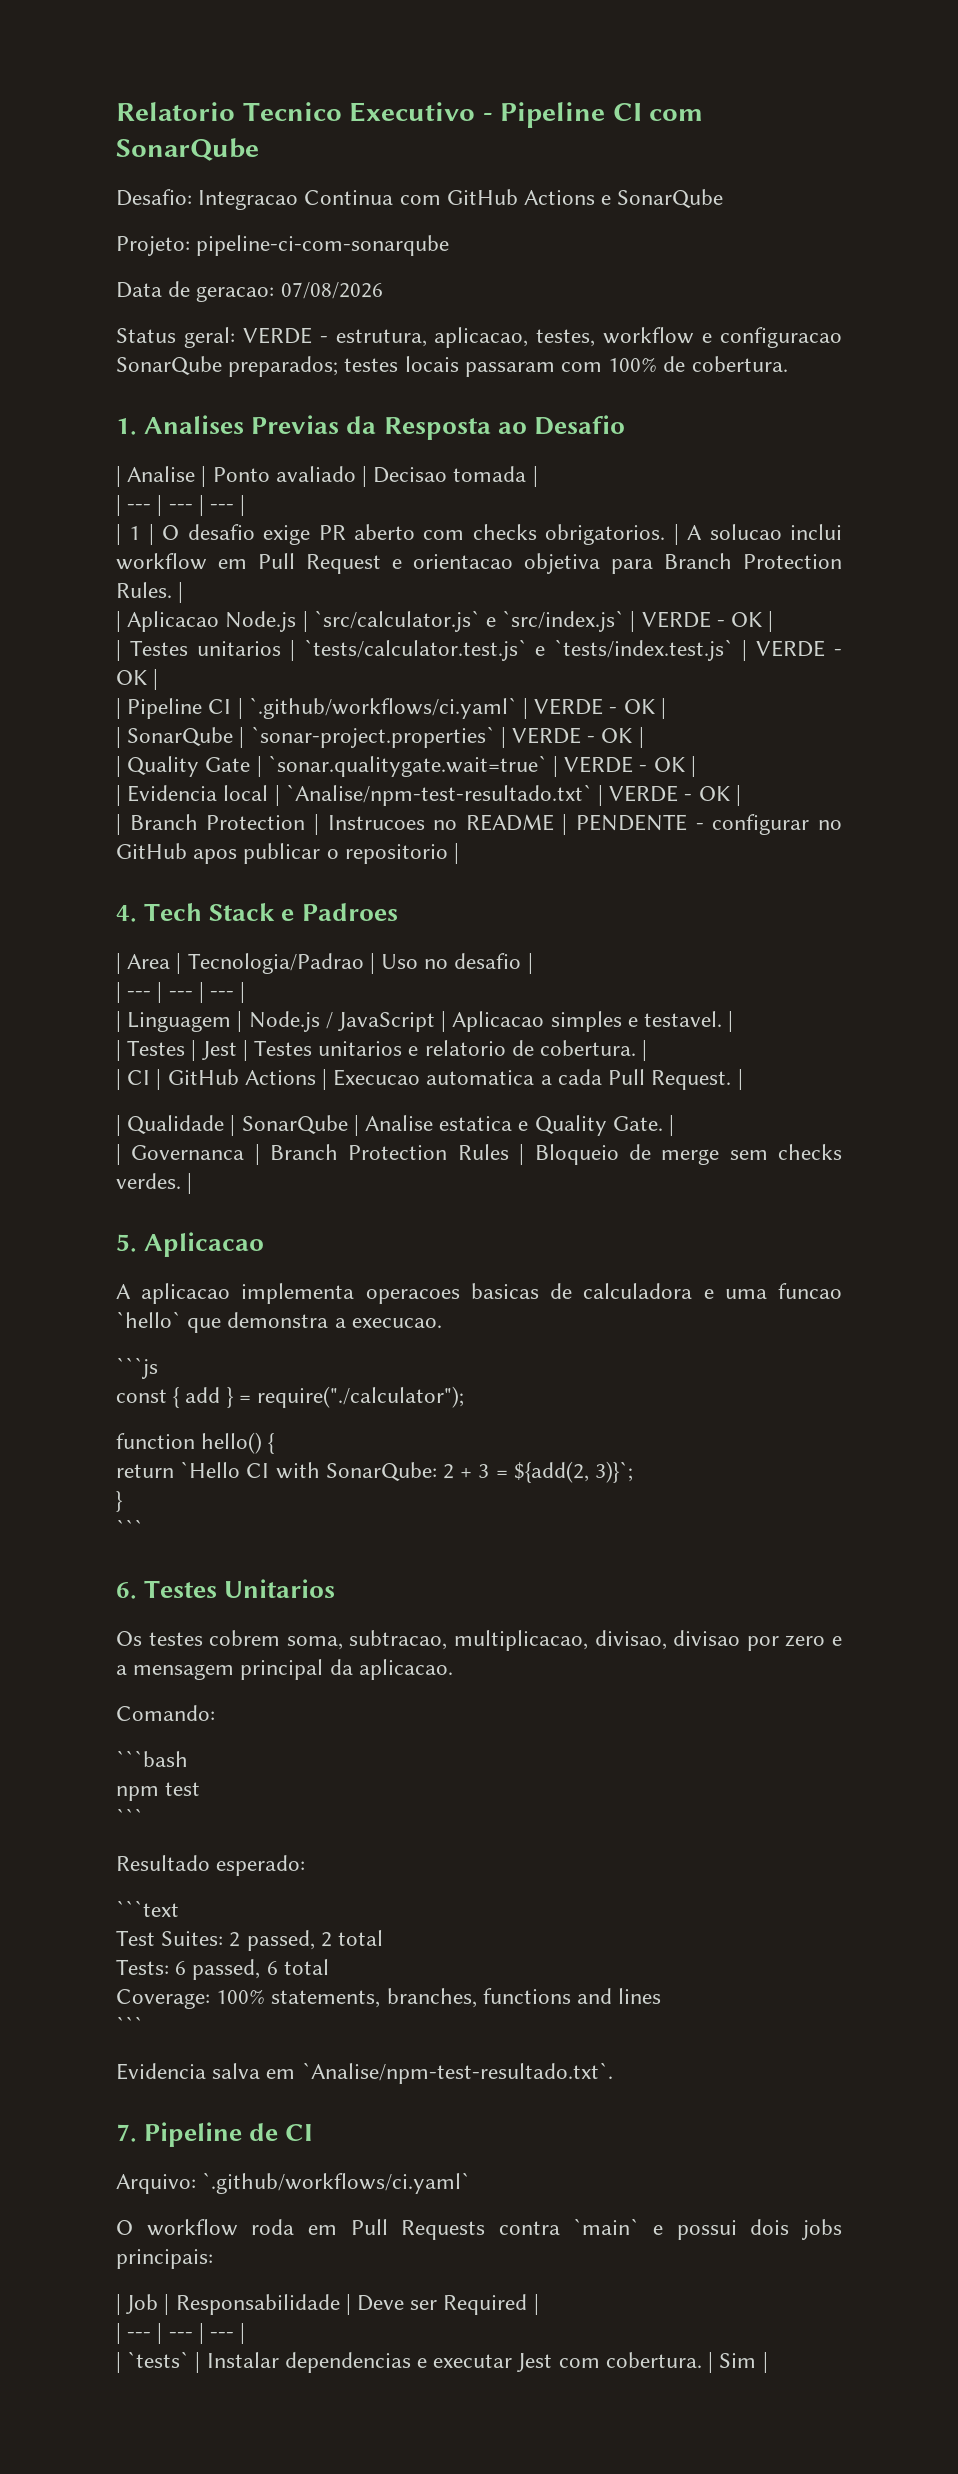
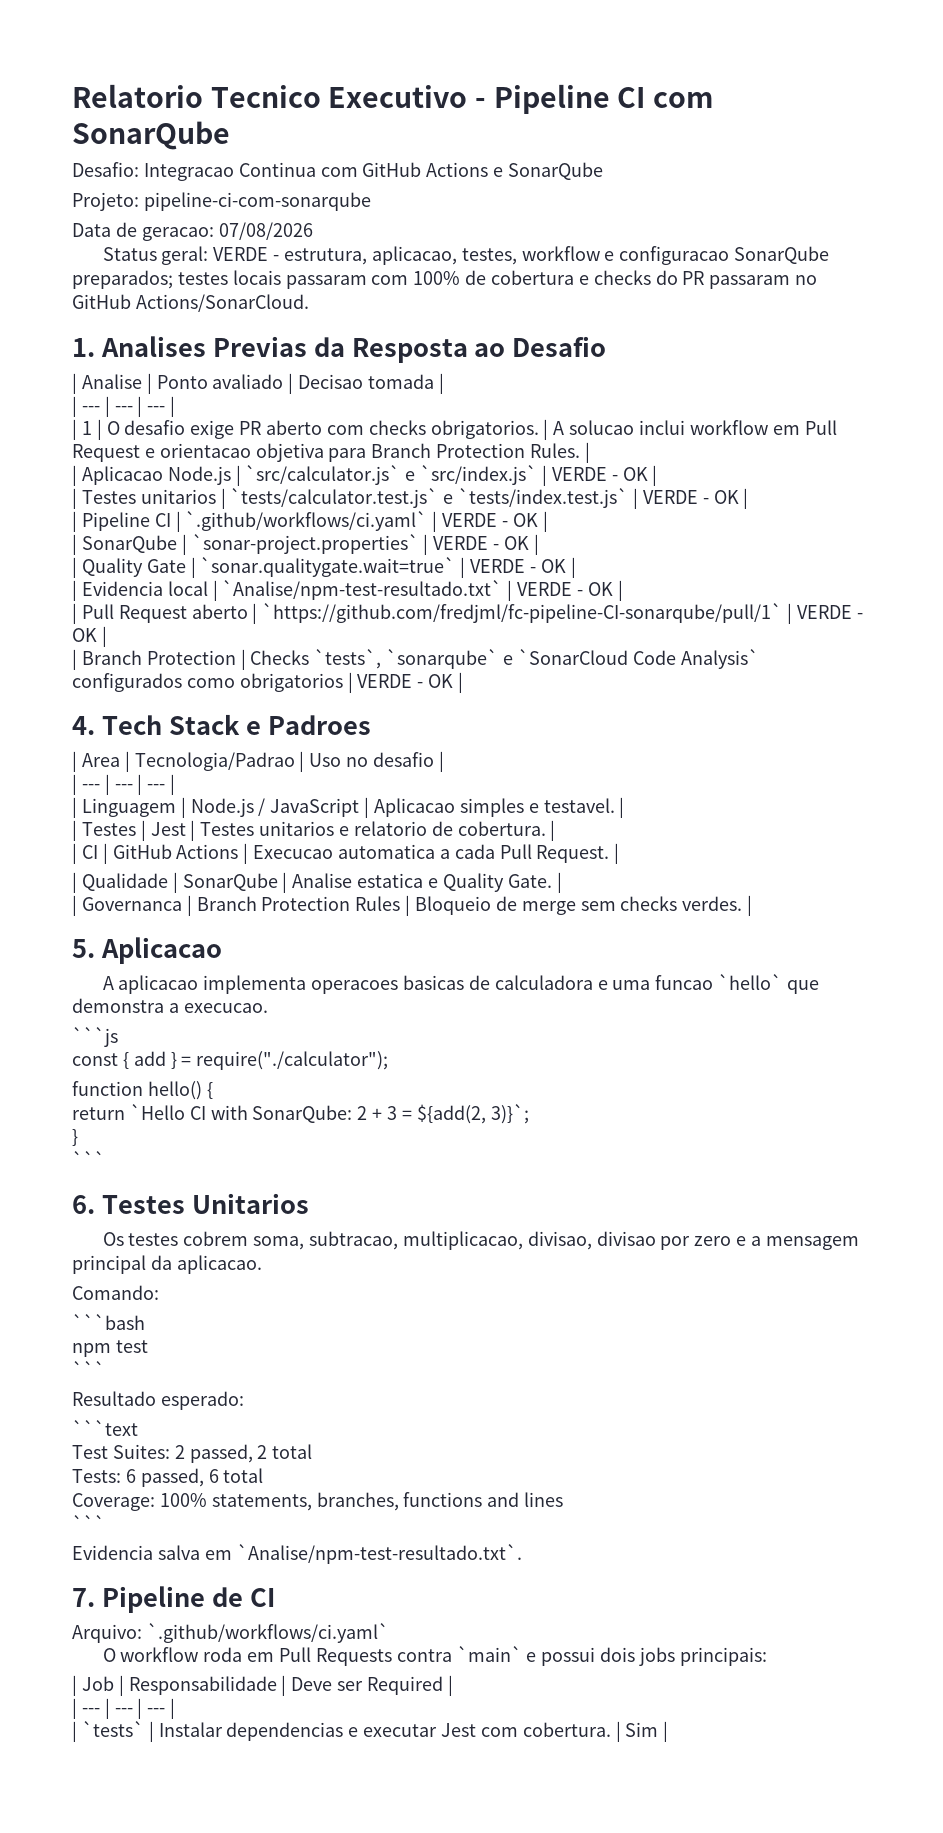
- Status geral: VERDE - estrutura, aplicacao, testes, workflow e configuracao SonarQube preparados; testes locais passaram com 100% de cobertura.
+ Status geral: VERDE - estrutura, aplicacao, testes, workflow e configuracao SonarQube preparados; testes locais passaram com 100% de cobertura e checks do PR passaram no GitHub Actions/SonarCloud.
- | Branch Protection | Instrucoes no README | PENDENTE - configurar no GitHub apos publicar o repositorio |
+ | Pull Request aberto | `https://github.com/fredjml/fc-pipeline-CI-sonarqube/pull/1` | VERDE - OK |
+ | Branch Protection | Checks `tests`, `sonarqube` e `SonarCloud Code Analysis` configurados como obrigatorios | VERDE - OK |

